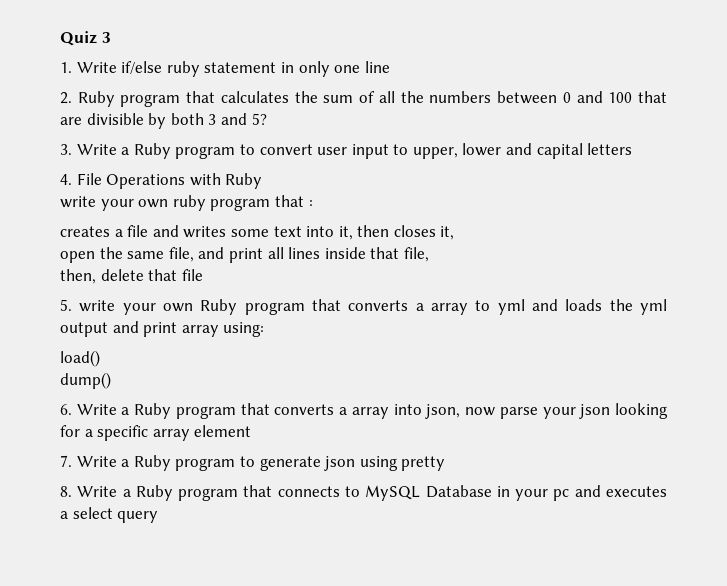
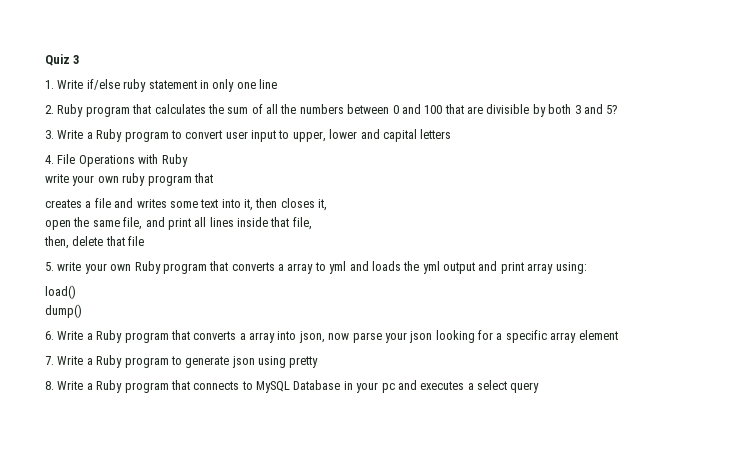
- write your own ruby program that :
+ write your own ruby program that

